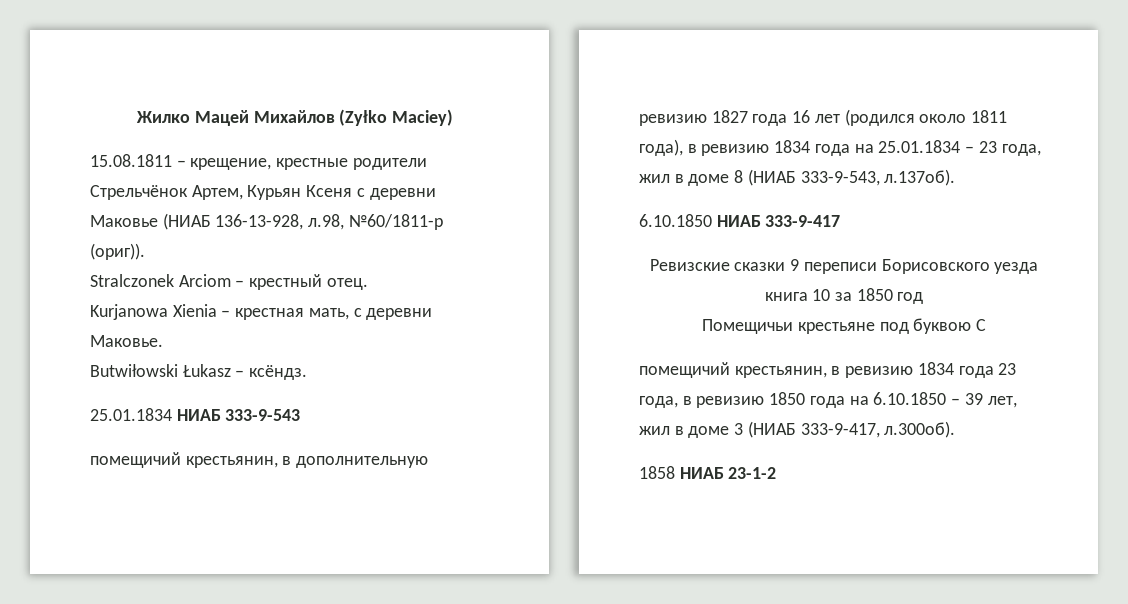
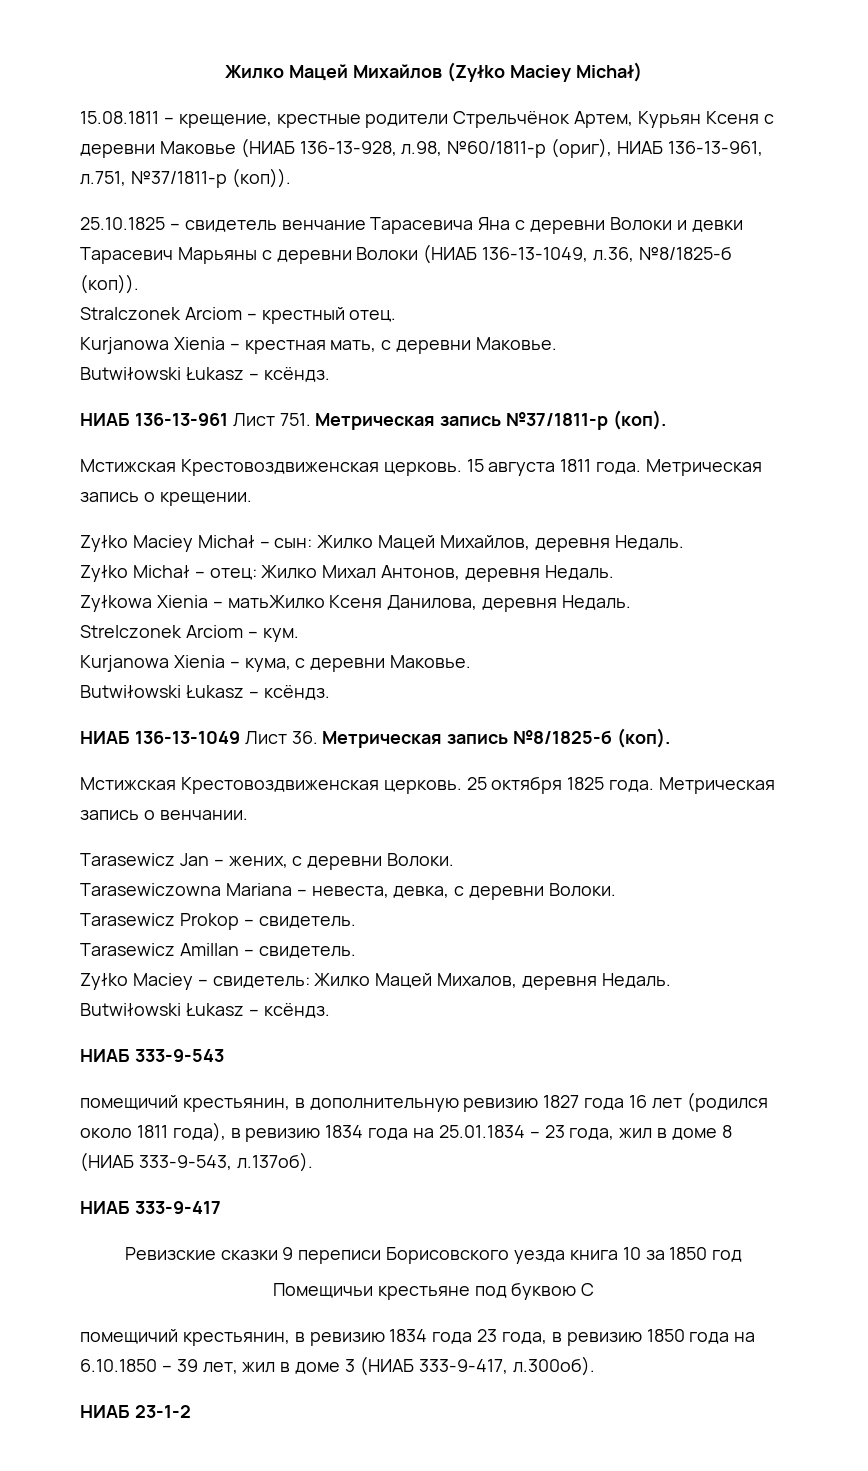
- Жилко Мацей Михайлов (Zyłko Maciey)
+ Жилко Мацей Михайлов (Zyłko Maciey Michał)
- 15.08.1811 – крещение, крестные родители Стрельчёнок Артем, Курьян Ксеня с деревни Маковье (НИАБ 136-13-928, л.98, №60/1811-р (ориг)).
+ 15.08.1811 – крещение, крестные родители Стрельчёнок Артем, Курьян Ксеня с деревни Маковье (НИАБ 136-13-928, л.98, №60/1811-р (ориг), НИАБ 136-13-961, л.751, №37/1811-р (коп)).
+ 25.10.1825 – свидетель венчание Тарасевича Яна с деревни Волоки и девки Тарасевич Марьяны с деревни Волоки (НИАБ 136-13-1049, л.36, №8/1825-б (коп)).
- 25.01.1834 НИАБ 333-9-543
+ НИАБ 136-13-961 Лист 751. Метрическая запись №37/1811-р (коп).
+ Мстижская Крестовоздвиженская церковь. 15 августа 1811 года. Метрическая запись о крещении.
+ Zyłko Maciey Michał – сын: Жилко Мацей Михайлов, деревня Недаль.
+ Zyłko Michał – отец: Жилко Михал Антонов, деревня Недаль.
+ Zyłkowa Xienia – матьЖилко Ксеня Данилова, деревня Недаль.
+ Strelczonek Arciom – кум.
+ Kurjanowa Xienia – кума, с деревни Маковье.
+ Butwiłowski Łukasz – ксёндз.
+ НИАБ 136-13-1049 Лист 36. Метрическая запись №8/1825-б (коп).
+ Мстижская Крестовоздвиженская церковь. 25 октября 1825 года. Метрическая запись о венчании.
+ Tarasewicz Jan – жених, с деревни Волоки.
+ Tarasewiczowna Mariana – невеста, девка, с деревни Волоки.
+ Tarasewicz Prokop – свидетель.
+ Tarasewicz Amillan – свидетель.
+ Zyłko Maciey – свидетель: Жилко Мацей Михалов, деревня Недаль.
+ Butwiłowski Łukasz – ксёндз.
+ НИАБ 333-9-543
- 6.10.1850 НИАБ 333-9-417
+ НИАБ 333-9-417
- 1858 НИАБ 23-1-2
+ НИАБ 23-1-2

